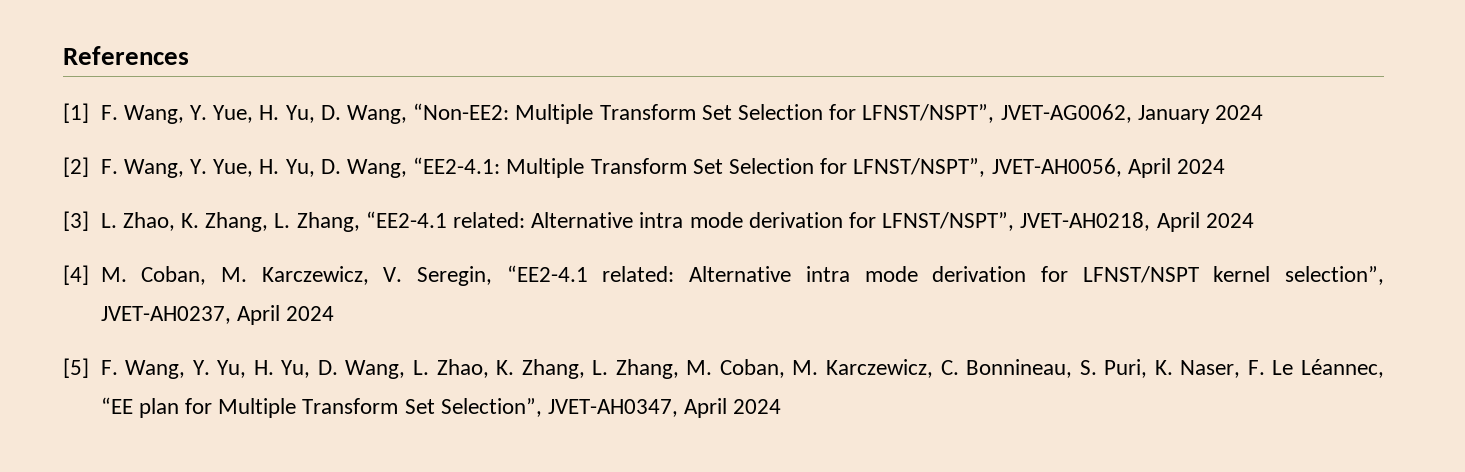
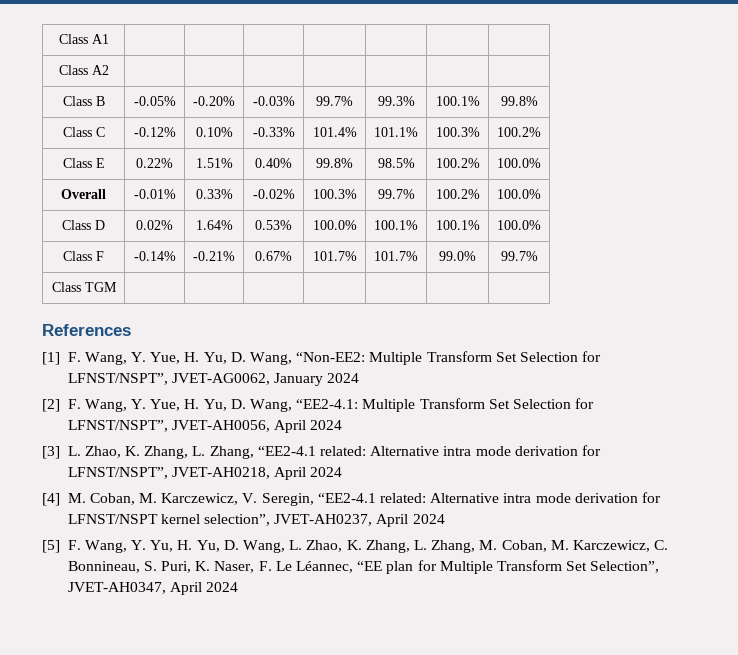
+ Class A1 | | | | | | |
+ Class A2 | | | | | | |
+ Class B | -0.05% | -0.20% | -0.03% | 99.7% | 99.3% | 100.1% | 99.8%
+ Class C | -0.12% | 0.10% | -0.33% | 101.4% | 101.1% | 100.3% | 100.2%
+ Class E | 0.22% | 1.51% | 0.40% | 99.8% | 98.5% | 100.2% | 100.0%
+ Overall | -0.01% | 0.33% | -0.02% | 100.3% | 99.7% | 100.2% | 100.0%
+ Class D | 0.02% | 1.64% | 0.53% | 100.0% | 100.1% | 100.1% | 100.0%
+ Class F | -0.14% | -0.21% | 0.67% | 101.7% | 101.7% | 99.0% | 99.7%
+ Class TGM | | | | | | |

